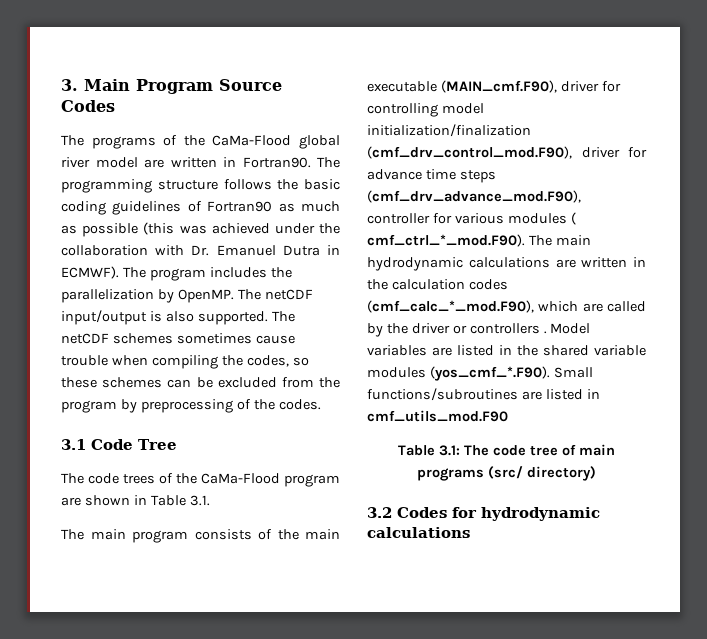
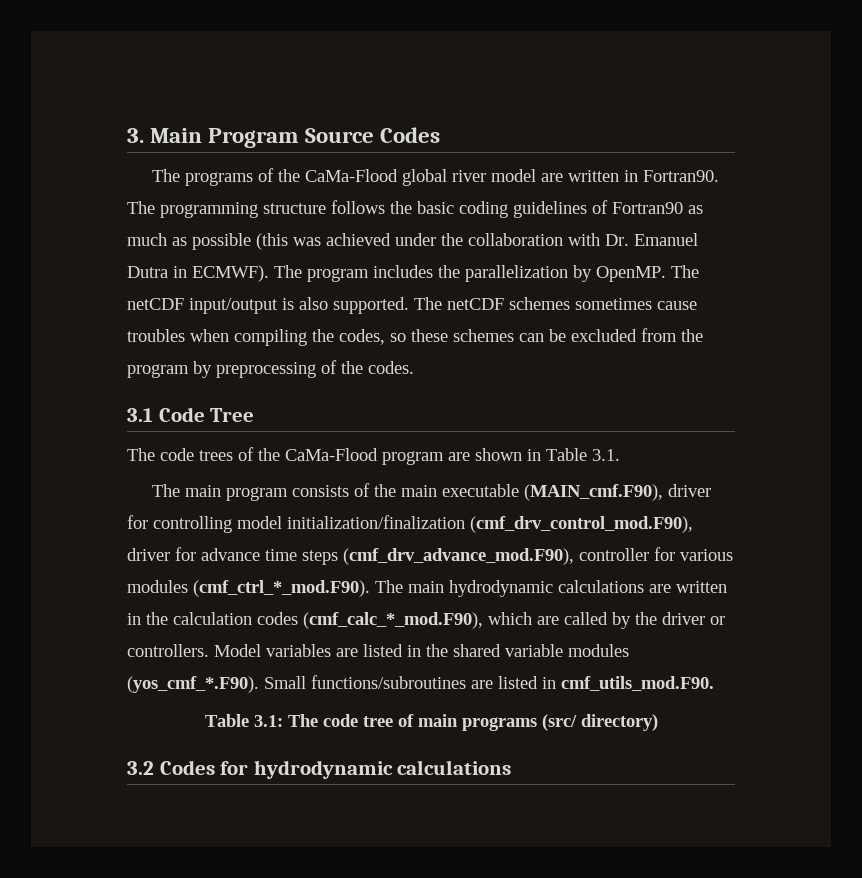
- The netCDF schemes sometimes cause trouble when compiling the codes, so these schemes can be excluded from the program by preprocessing of the codes.
+ The netCDF schemes sometimes cause troubles when compiling the codes, so these schemes can be excluded from the program by preprocessing of the codes.
- The main program consists of the main executable (MAIN_cmf.F90), driver for controlling model initialization/finalization (cmf_drv_control_mod.F90), driver for advance time steps (cmf_drv_advance_mod.F90), controller for various modules ( cmf_ctrl_*_mod.F90). The main hydrodynamic calculations are written in the calculation codes (cmf_calc_*_mod.F90), which are called by the driver or controllers .
+ The main program consists of the main executable (MAIN_cmf.F90), driver for controlling model initialization/finalization (cmf_drv_control_mod.F90), driver for advance time steps (cmf_drv_advance_mod.F90), controller for various modules (cmf_ctrl_*_mod.F90). The main hydrodynamic calculations are written in the calculation codes (cmf_calc_*_mod.F90), which are called by the driver or controllers.
- Model variables are listed in the shared variable modules (yos_cmf_*.F90). Small functions/subroutines are listed in cmf_utils_mod.F90
+ Model variables are listed in the shared variable modules (yos_cmf_*.F90). Small functions/subroutines are listed in cmf_utils_mod.F90.

